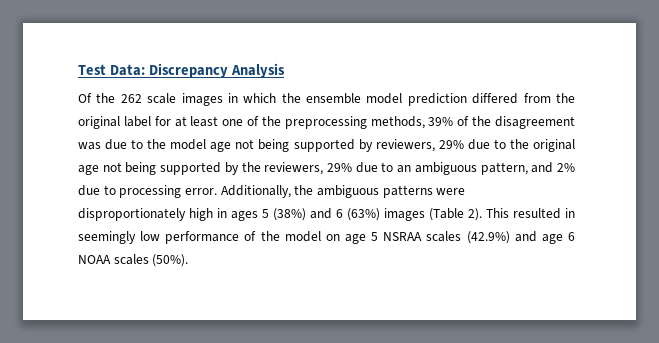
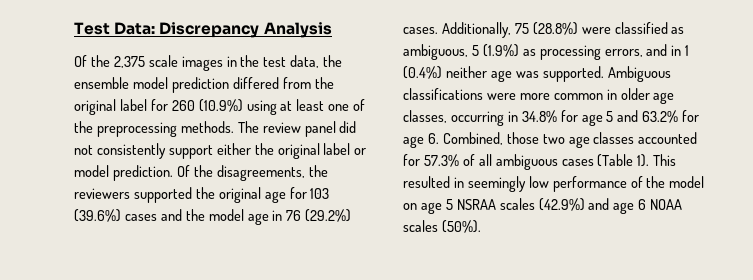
- Of the 262 scale images in which the ensemble model prediction differed from the original label for at least one of the preprocessing methods, 39% of the disagreement was due to the model age not being supported by reviewers, 29% due to the original age not being supported by the reviewers, 29% due to an ambiguous pattern, and 2% due to processing error. Additionally, the ambiguous patterns were disproportionately high in ages 5 (38%) and 6 (63%) images (Table 2).
+ Of the 2,375 scale images in the test data, the ensemble model prediction differed from the original label for 260 (10.9%) using at least one of the preprocessing methods. The review panel did not consistently support either the original label or model prediction. Of the disagreements, the reviewers supported the original age for 103 (39.6%) cases and the model age in 76 (29.2%) cases. Additionally, 75 (28.8%) were classified as ambiguous, 5 (1.9%) as processing errors, and in 1 (0.4%) neither age was supported. Ambiguous classifications were more common in older age classes, occurring in 34.8% for age 5 and 63.2% for age 6. Combined, those two age classes accounted for 57.3% of all ambiguous cases (Table 1).

